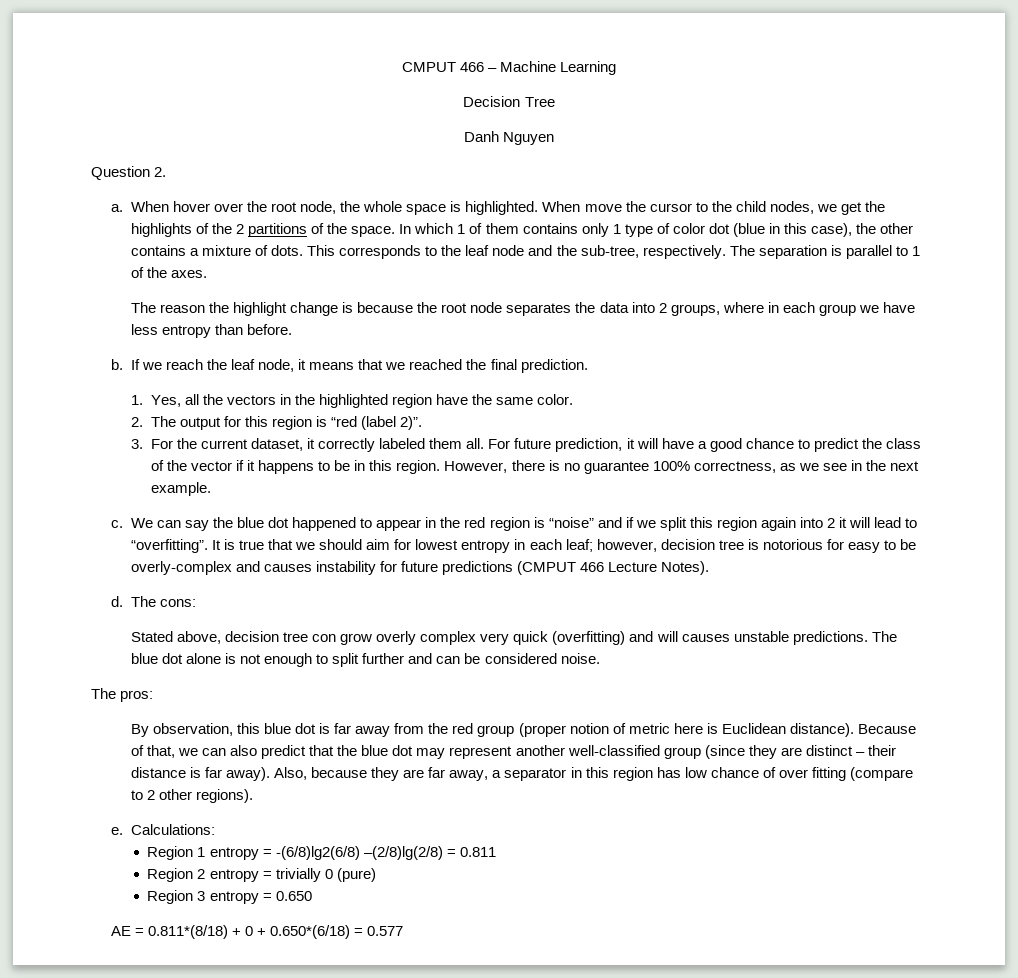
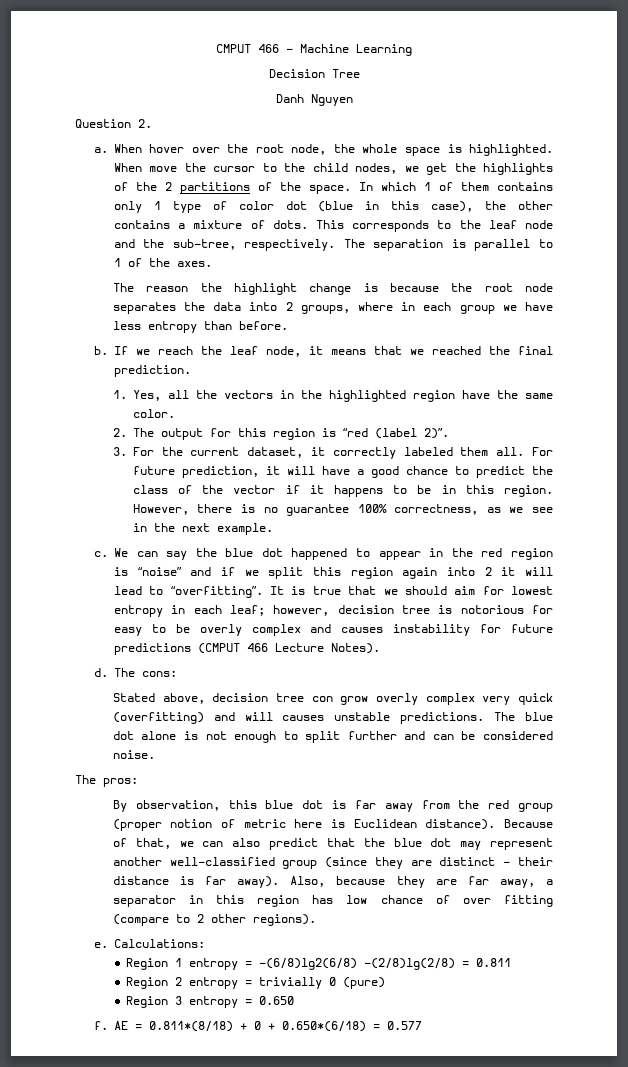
- It is true that we should aim for lowest entropy in each leaf; however, decision tree is notorious for easy to be overly-complex and causes instability for future predictions (CMPUT 466 Lecture Notes).
+ It is true that we should aim for lowest entropy in each leaf; however, decision tree is notorious for easy to be overly complex and causes instability for future predictions (CMPUT 466 Lecture Notes).
+ f.

